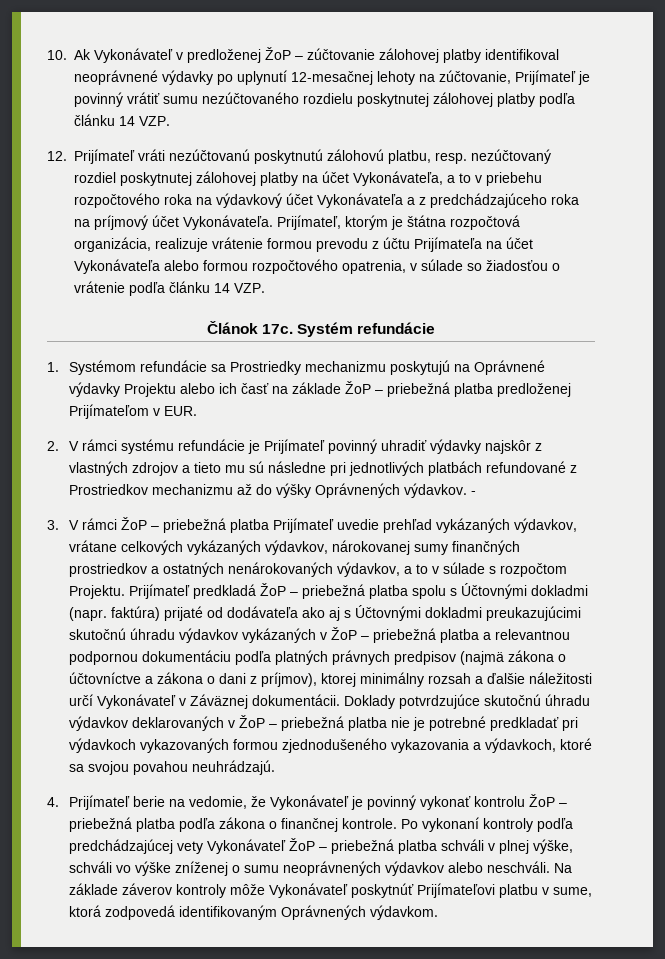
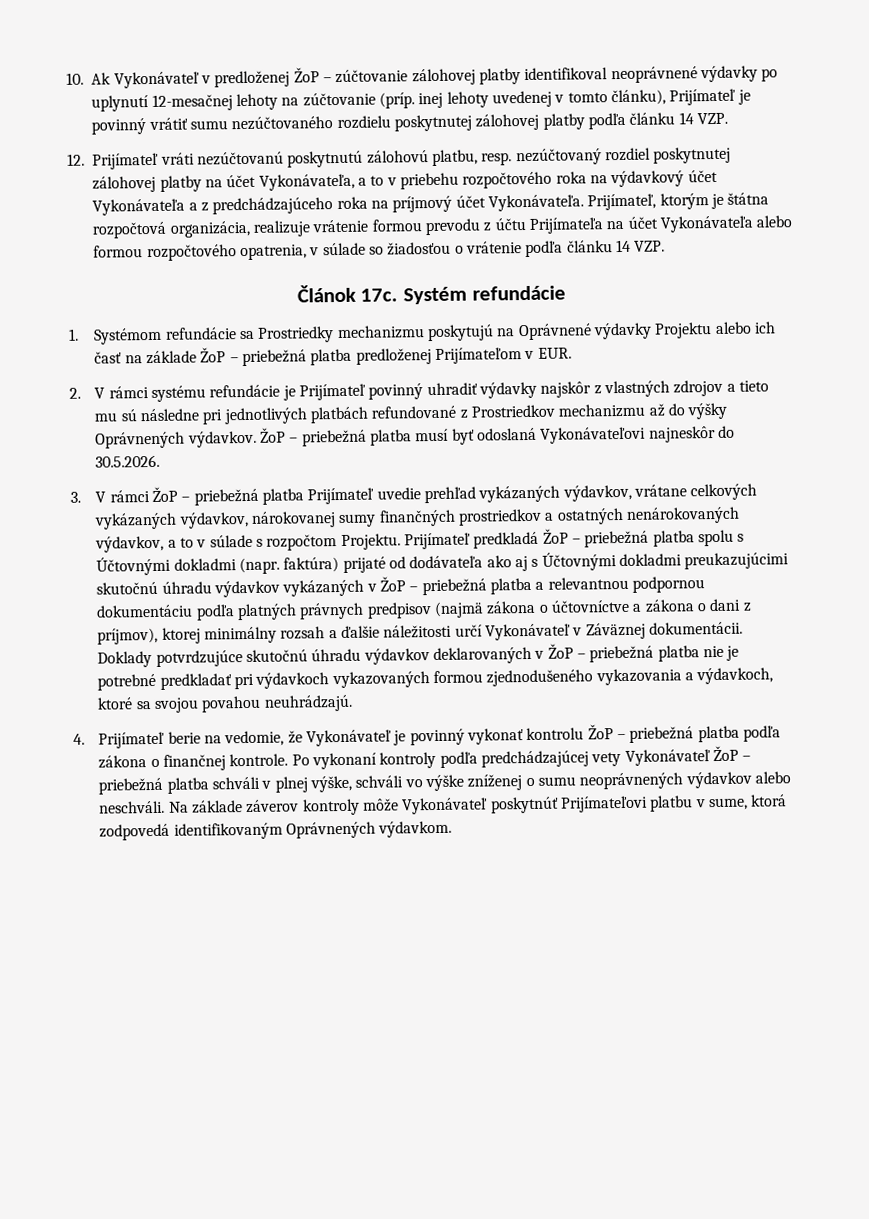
- 10. Ak Vykonávateľ v predloženej ŽoP – zúčtovanie zálohovej platby identifikoval neoprávnené výdavky po uplynutí 12-mesačnej lehoty na zúčtovanie, Prijímateľ je povinný vrátiť sumu nezúčtovaného rozdielu poskytnutej zálohovej platby podľa článku 14 VZP.
+ 10. Ak Vykonávateľ v predloženej ŽoP – zúčtovanie zálohovej platby identifikoval neoprávnené výdavky po uplynutí 12-mesačnej lehoty na zúčtovanie (príp. inej lehoty uvedenej v tomto článku), Prijímateľ je povinný vrátiť sumu nezúčtovaného rozdielu poskytnutej zálohovej platby podľa článku 14 VZP.
- 2. V rámci systému refundácie je Prijímateľ povinný uhradiť výdavky najskôr z vlastných zdrojov a tieto mu sú následne pri jednotlivých platbách refundované z Prostriedkov mechanizmu až do výšky Oprávnených výdavkov. -
+ 2. V rámci systému refundácie je Prijímateľ povinný uhradiť výdavky najskôr z vlastných zdrojov a tieto mu sú následne pri jednotlivých platbách refundované z Prostriedkov mechanizmu až do výšky Oprávnených výdavkov. ŽoP – priebežná platba musí byť odoslaná Vykonávateľovi najneskôr do 30.5.2026.

